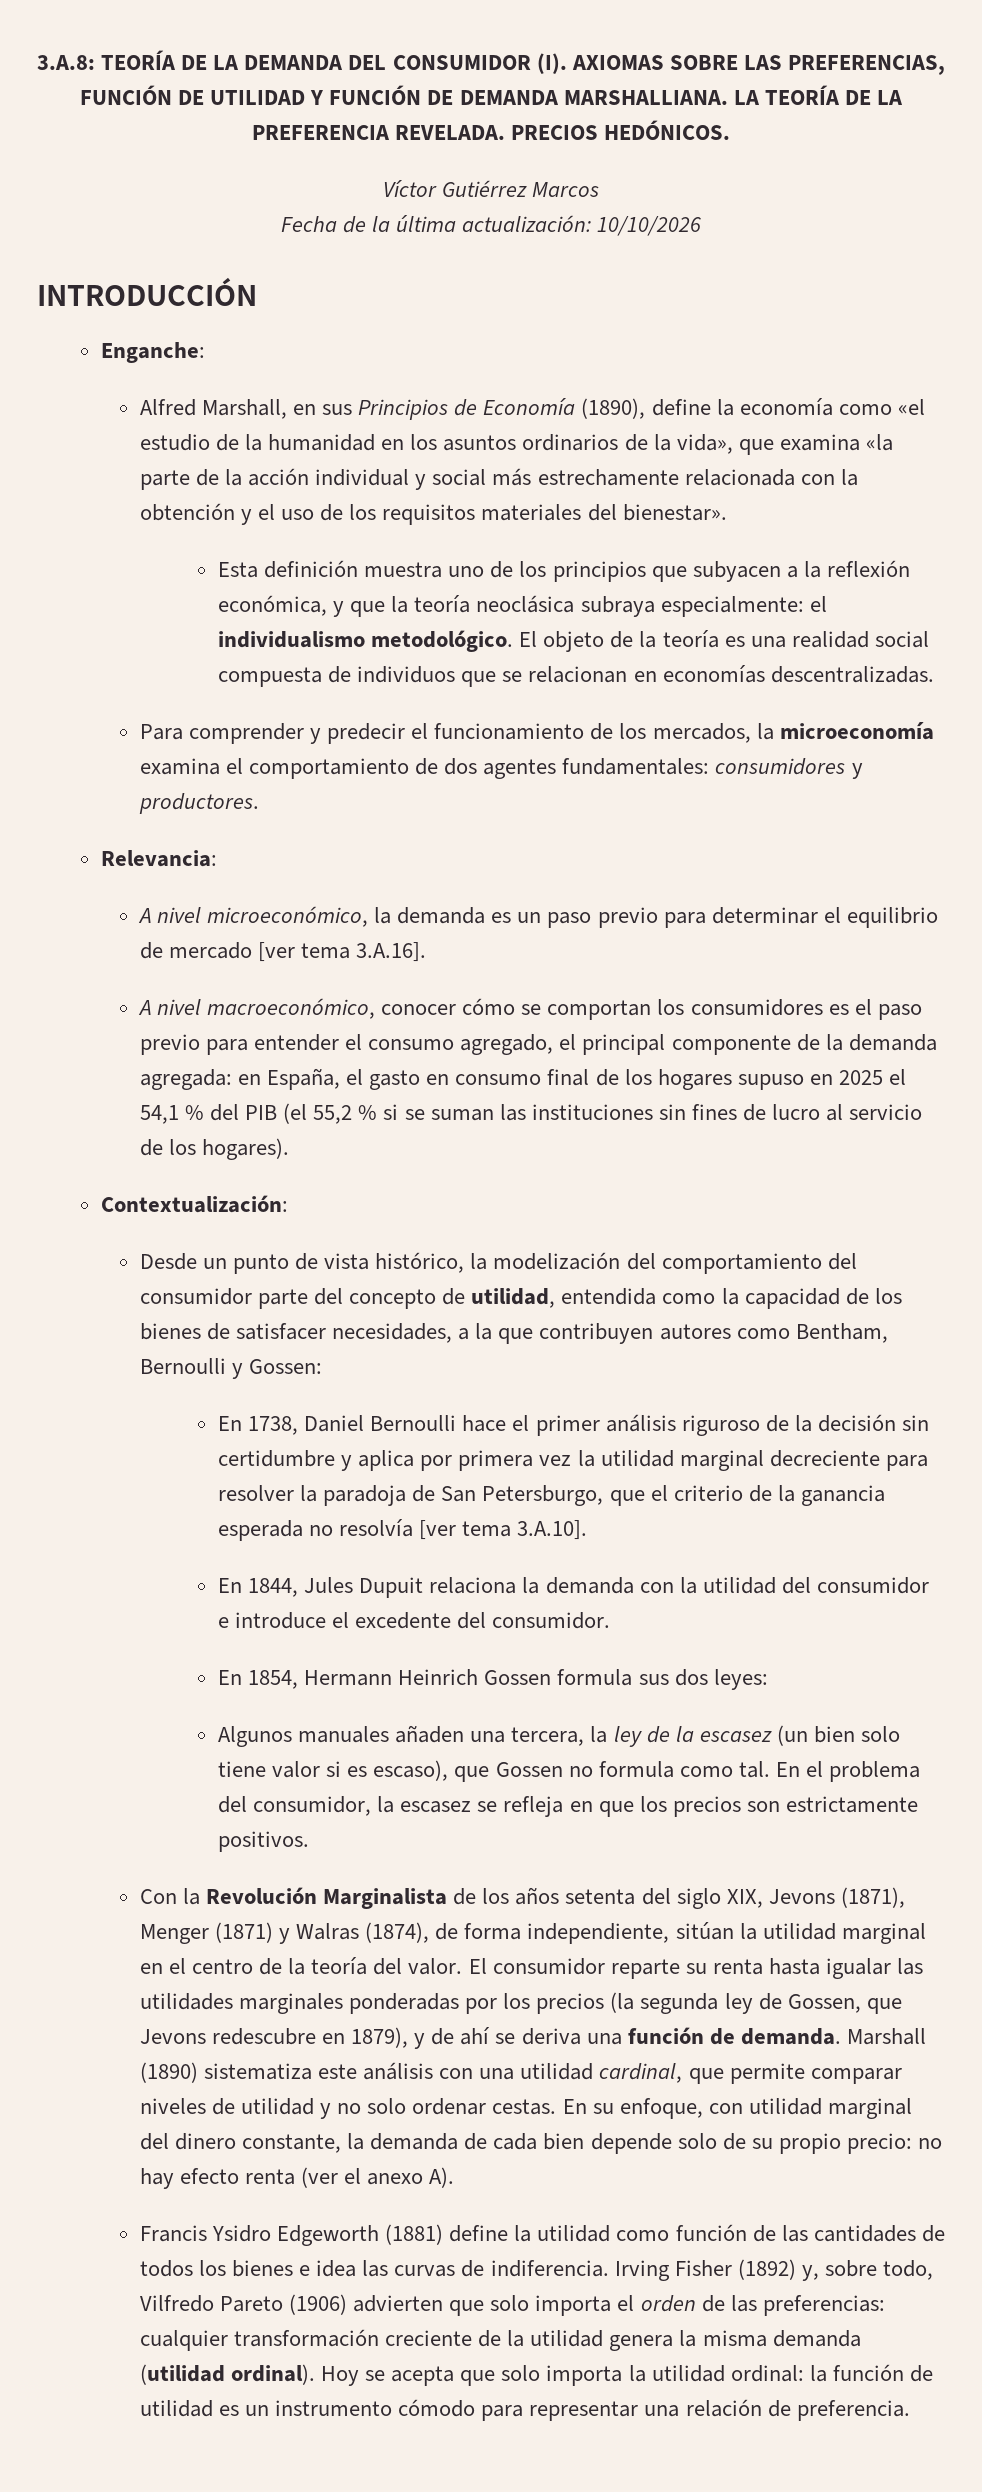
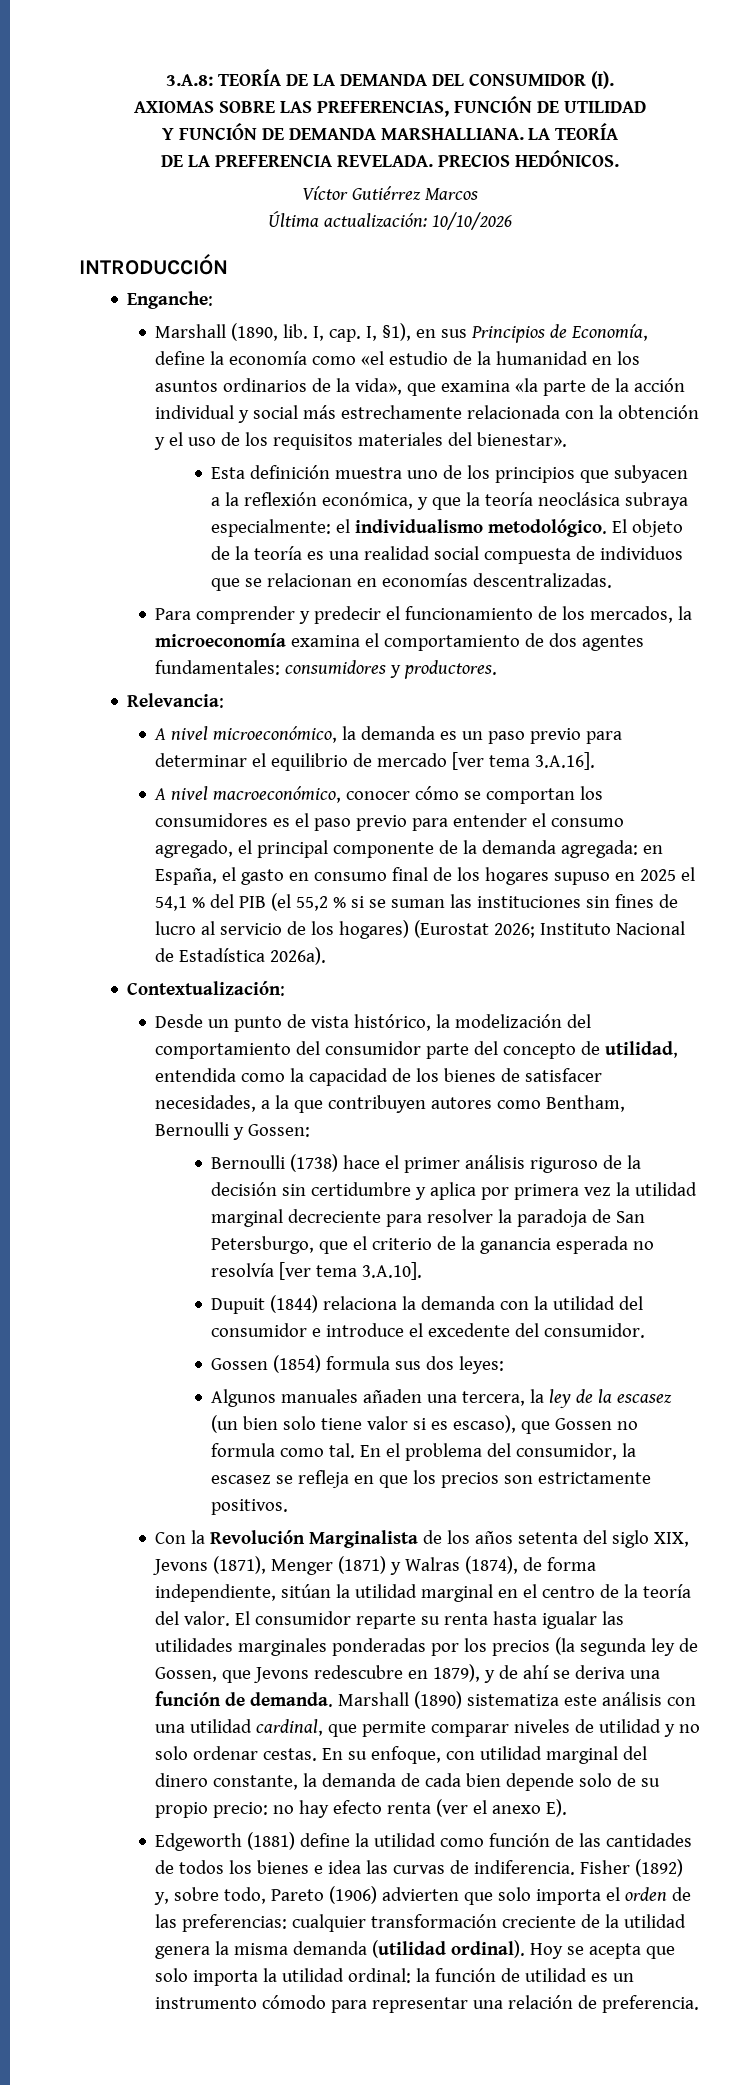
- 3.A.8: TEORÍA DE LA DEMANDA DEL CONSUMIDOR (I). AXIOMAS SOBRE LAS PREFERENCIAS, FUNCIÓN DE UTILIDAD Y FUNCIÓN DE DEMANDA MARSHALLIANA.
+ 3.A.8: TEORÍA DE LA DEMANDA DEL CONSUMIDOR (I).
+ AXIOMAS SOBRE LAS PREFERENCIAS, FUNCIÓN DE UTILIDAD
+ Y FUNCIÓN DE DEMANDA MARSHALLIANA.
- LA TEORÍA DE LA PREFERENCIA REVELADA.
+ LA TEORÍA
+ DE LA PREFERENCIA REVELADA.
- Fecha de la última actualización: 10/10/2026
+ Última actualización: 10/10/2026
- Alfred Marshall, en sus Principios de Economía (1890), define la economía como «el estudio de la humanidad en los asuntos ordinarios de la vida», que examina «la parte de la acción individual y social más estrechamente relacionada con la obtención y el uso de los requisitos materiales del bienestar».
+ Marshall (1890, lib. I, cap. I, §1), en sus Principios de Economía, define la economía como «el estudio de la humanidad en los asuntos ordinarios de la vida», que examina «la parte de la acción individual y social más estrechamente relacionada con la obtención y el uso de los requisitos materiales del bienestar».
- A nivel macroeconómico, conocer cómo se comportan los consumidores es el paso previo para entender el consumo agregado, el principal componente de la demanda agregada: en España, el gasto en consumo final de los hogares supuso en 2025 el 54,1 % del PIB (el 55,2 % si se suman las instituciones sin fines de lucro al servicio de los hogares).
+ A nivel macroeconómico, conocer cómo se comportan los consumidores es el paso previo para entender el consumo agregado, el principal componente de la demanda agregada: en España, el gasto en consumo final de los hogares supuso en 2025 el 54,1 % del PIB (el 55,2 % si se suman las instituciones sin fines de lucro al servicio de los hogares) (Eurostat 2026; Instituto Nacional de Estadística 2026a).
- En 1738, Daniel Bernoulli hace el primer análisis riguroso de la decisión sin certidumbre y aplica por primera vez la utilidad marginal decreciente para resolver la paradoja de San Petersburgo, que el criterio de la ganancia esperada no resolvía [ver tema 3.A.10].
+ Bernoulli (1738) hace el primer análisis riguroso de la decisión sin certidumbre y aplica por primera vez la utilidad marginal decreciente para resolver la paradoja de San Petersburgo, que el criterio de la ganancia esperada no resolvía [ver tema 3.A.10].
- En 1844, Jules Dupuit relaciona la demanda con la utilidad del consumidor e introduce el excedente del consumidor.
+ Dupuit (1844) relaciona la demanda con la utilidad del consumidor e introduce el excedente del consumidor.
- En 1854, Hermann Heinrich Gossen formula sus dos leyes:
+ Gossen (1854) formula sus dos leyes:
- En su enfoque, con utilidad marginal del dinero constante, la demanda de cada bien depende solo de su propio precio: no hay efecto renta (ver el anexo A).
- Francis Ysidro Edgeworth (1881) define la utilidad como función de las cantidades de todos los bienes e idea las curvas de indiferencia.
+ En su enfoque, con utilidad marginal del dinero constante, la demanda de cada bien depende solo de su propio precio: no hay efecto renta (ver el anexo E).
+ Edgeworth (1881) define la utilidad como función de las cantidades de todos los bienes e idea las curvas de indiferencia.
- Irving Fisher (1892) y, sobre todo, Vilfredo Pareto (1906) advierten que solo importa el orden de las preferencias: cualquier transformación creciente de la utilidad genera la misma demanda (utilidad ordinal).
+ Fisher (1892) y, sobre todo, Pareto (1906) advierten que solo importa el orden de las preferencias: cualquier transformación creciente de la utilidad genera la misma demanda (utilidad ordinal).

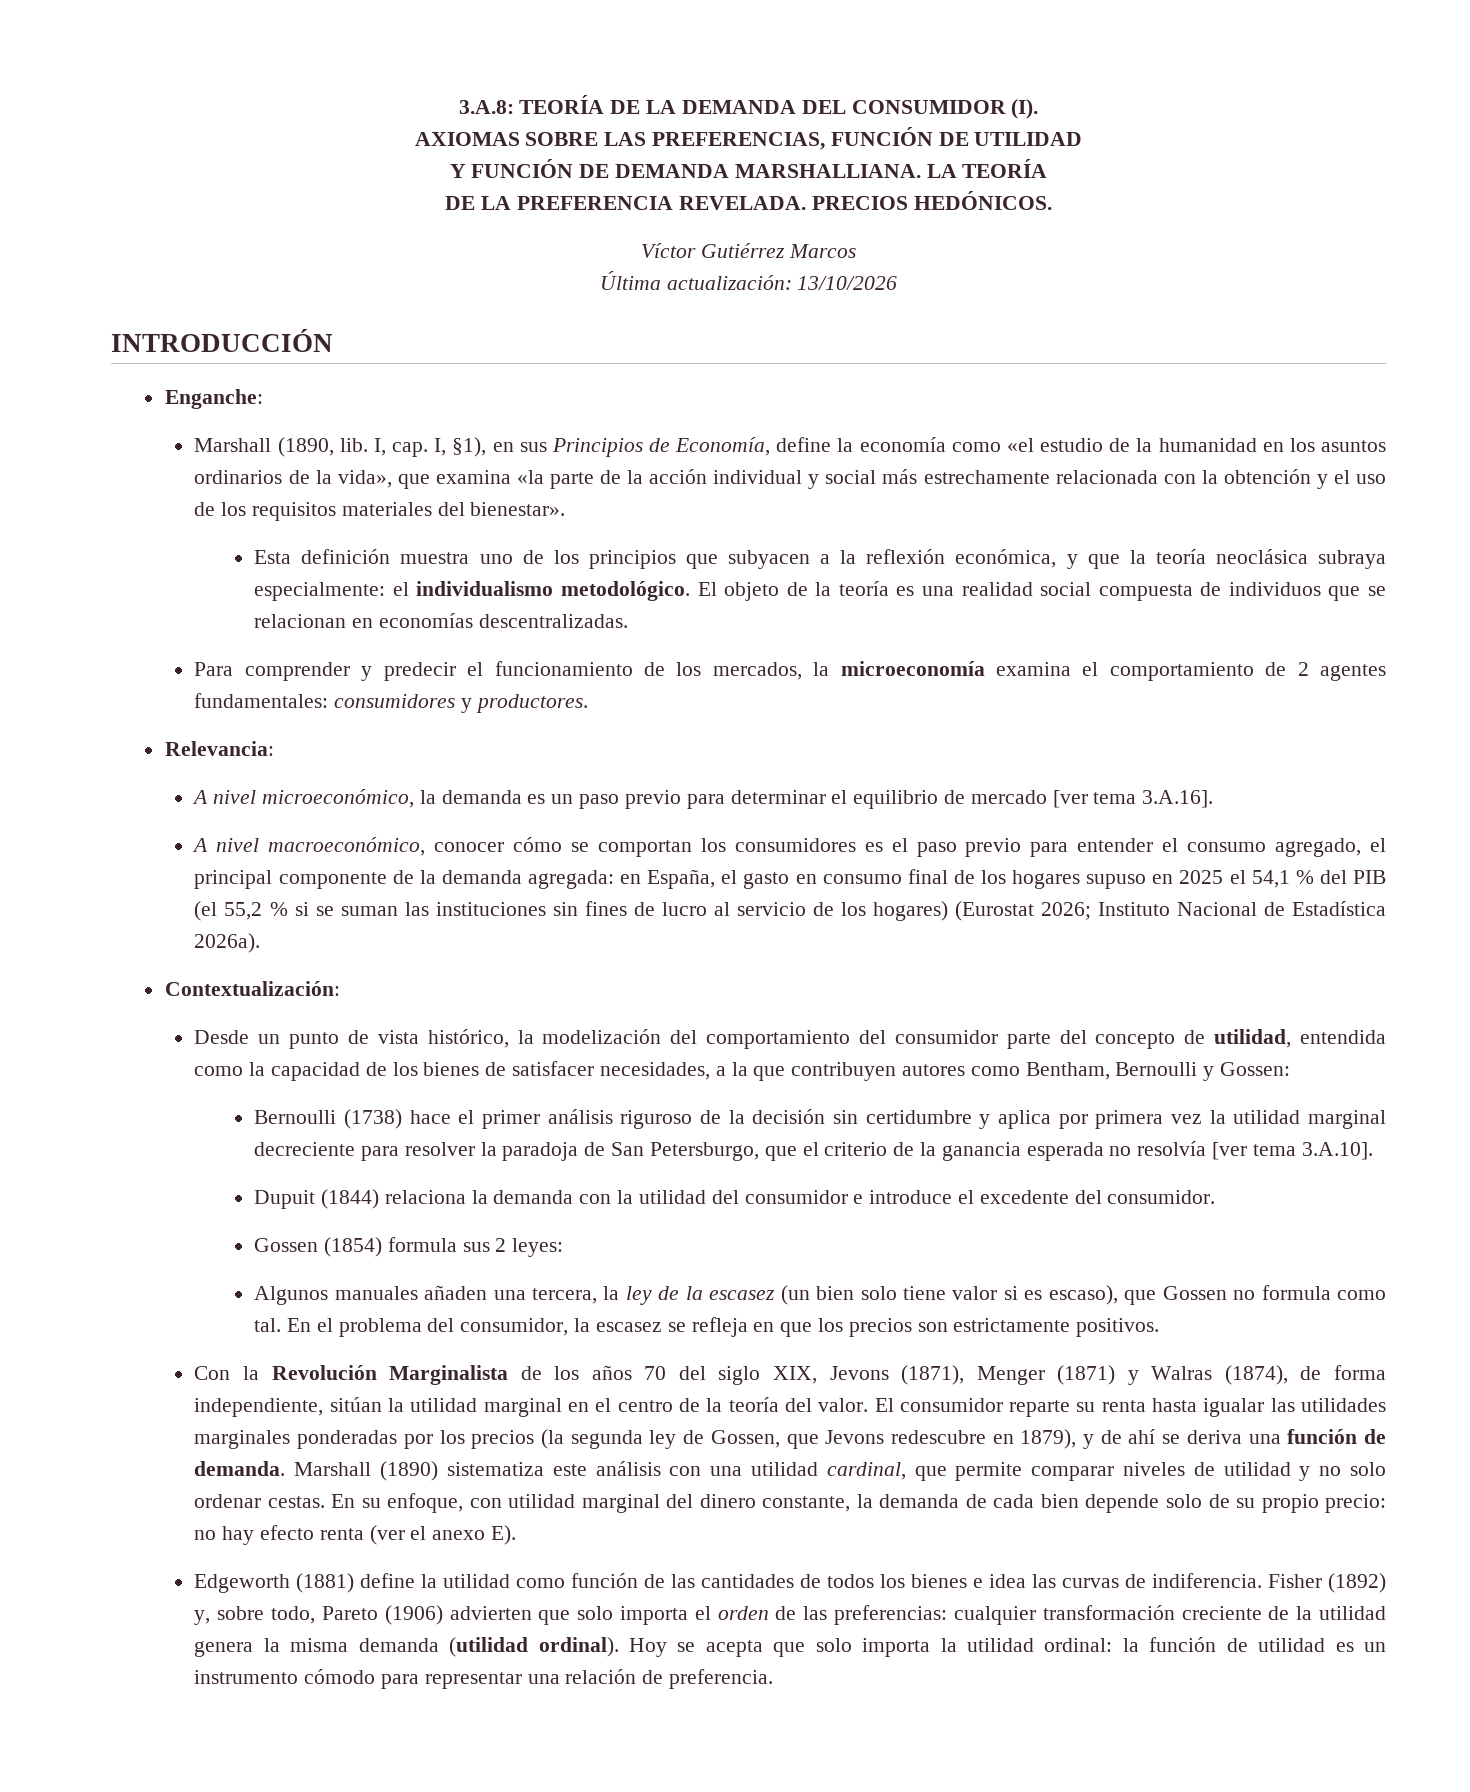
- Última actualización: 10/10/2026
+ Última actualización: 13/10/2026
- Para comprender y predecir el funcionamiento de los mercados, la microeconomía examina el comportamiento de dos agentes fundamentales: consumidores y productores.
+ Para comprender y predecir el funcionamiento de los mercados, la microeconomía examina el comportamiento de 2 agentes fundamentales: consumidores y productores.
- Gossen (1854) formula sus dos leyes:
+ Gossen (1854) formula sus 2 leyes:
- Con la Revolución Marginalista de los años setenta del siglo XIX, Jevons (1871), Menger (1871) y Walras (1874), de forma independiente, sitúan la utilidad marginal en el centro de la teoría del valor.
+ Con la Revolución Marginalista de los años 70 del siglo XIX, Jevons (1871), Menger (1871) y Walras (1874), de forma independiente, sitúan la utilidad marginal en el centro de la teoría del valor.

